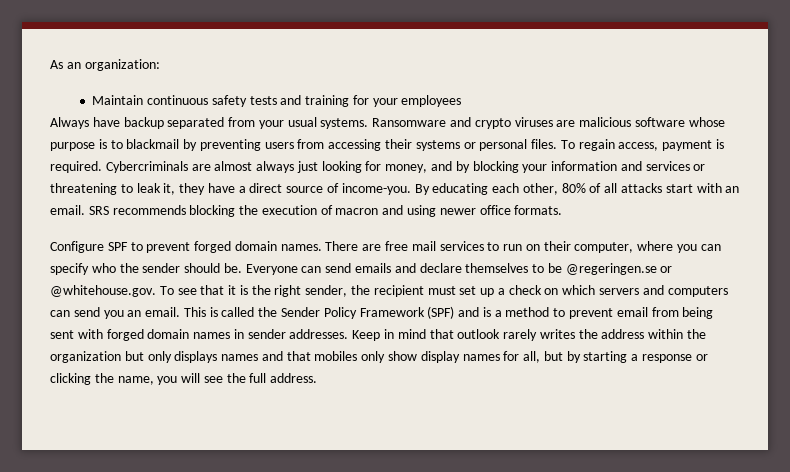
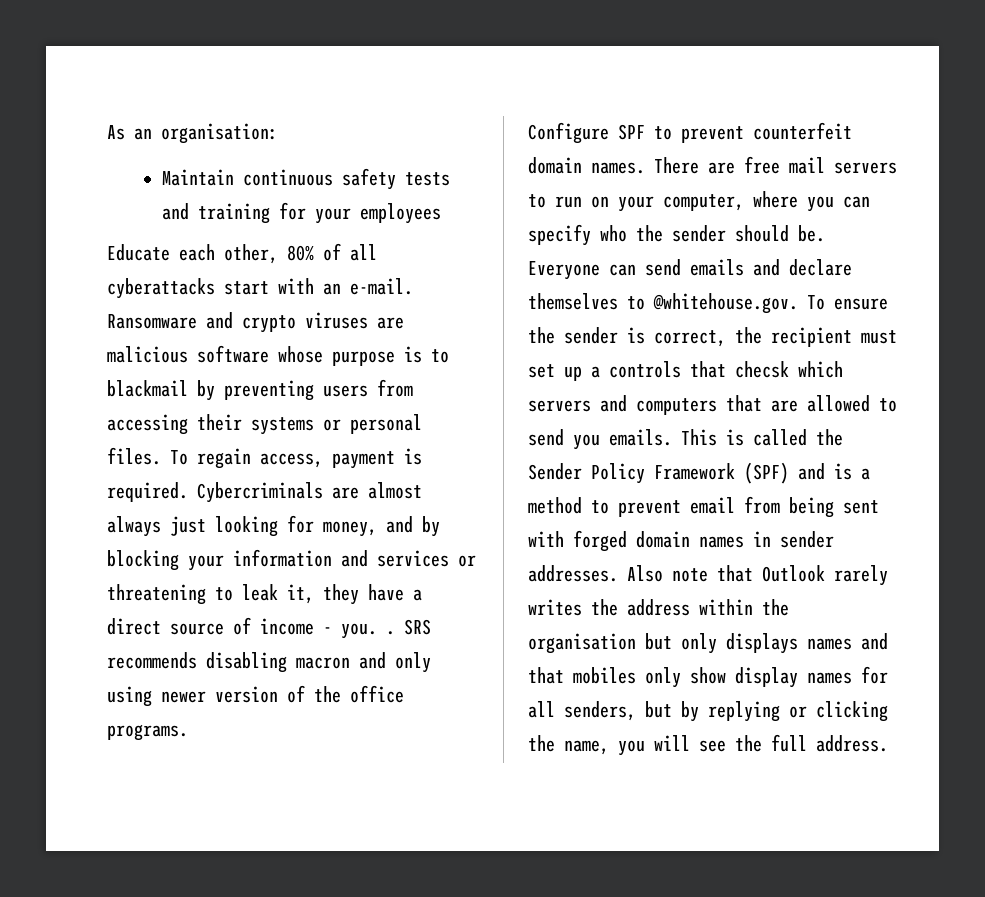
- As an organization:
+ As an organisation:
- Always have backup separated from your usual systems.
+ Educate each other, 80% of all cyberattacks start with an e-mail.
- Cybercriminals are almost always just looking for money, and by blocking your information and services or threatening to leak it, they have a direct source of income-you. By educating each other, 80% of all attacks start with an email. SRS recommends blocking the execution of macron and using newer office formats.
+ Cybercriminals are almost always just looking for money, and by blocking your information and services or threatening to leak it, they have a direct source of income - you. . SRS recommends disabling macron and only using newer version of the office programs.
- Configure SPF to prevent forged domain names.
+ Configure SPF to prevent counterfeit domain names.
- There are free mail services to run on their computer, where you can specify who the sender should be.
+ There are free mail servers to run on your computer, where you can specify who the sender should be.
- Everyone can send emails and declare themselves to be @regeringen.se or @whitehouse.gov. To see that it is the right sender, the recipient must set up a check on which servers and computers can send you an email.
+ Everyone can send emails and declare themselves to @whitehouse.gov. To ensure the sender is correct, the recipient must set up a controls that checsk which servers and computers that are allowed to send you emails.
- Keep in mind that outlook rarely writes the address within the organization but only displays names and that mobiles only show display names for all, but by starting a response or clicking the name, you will see the full address.
+ Also note that Outlook rarely writes the address within the organisation but only displays names and that mobiles only show display names for all senders, but by replying or clicking the name, you will see the full address.

